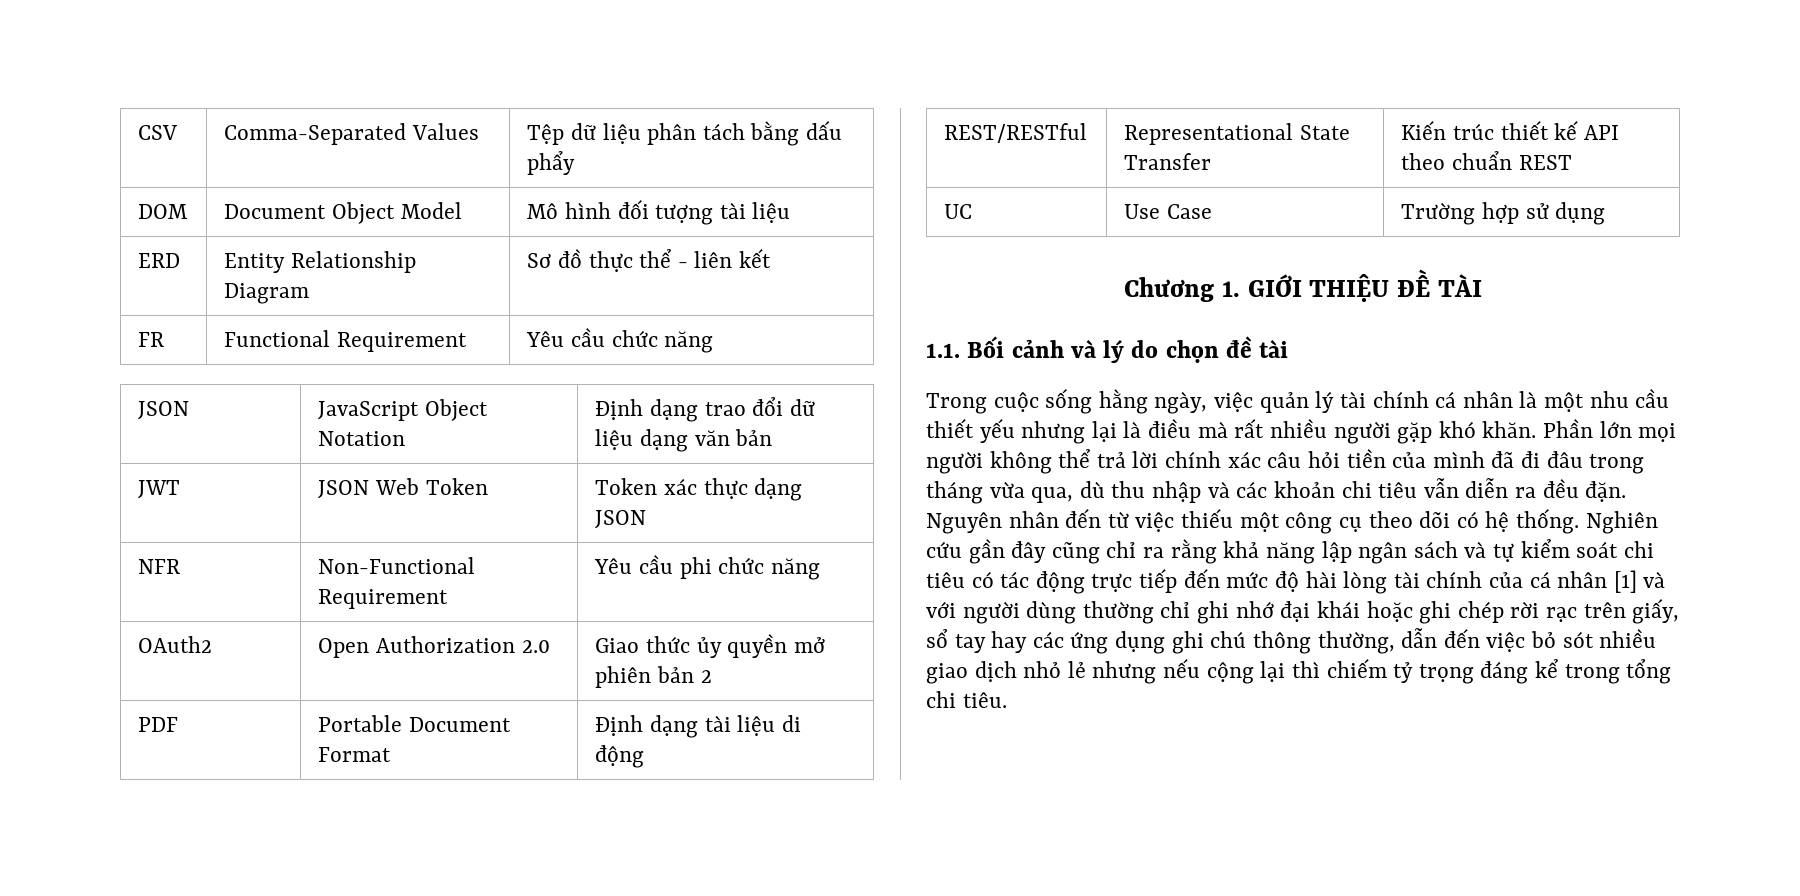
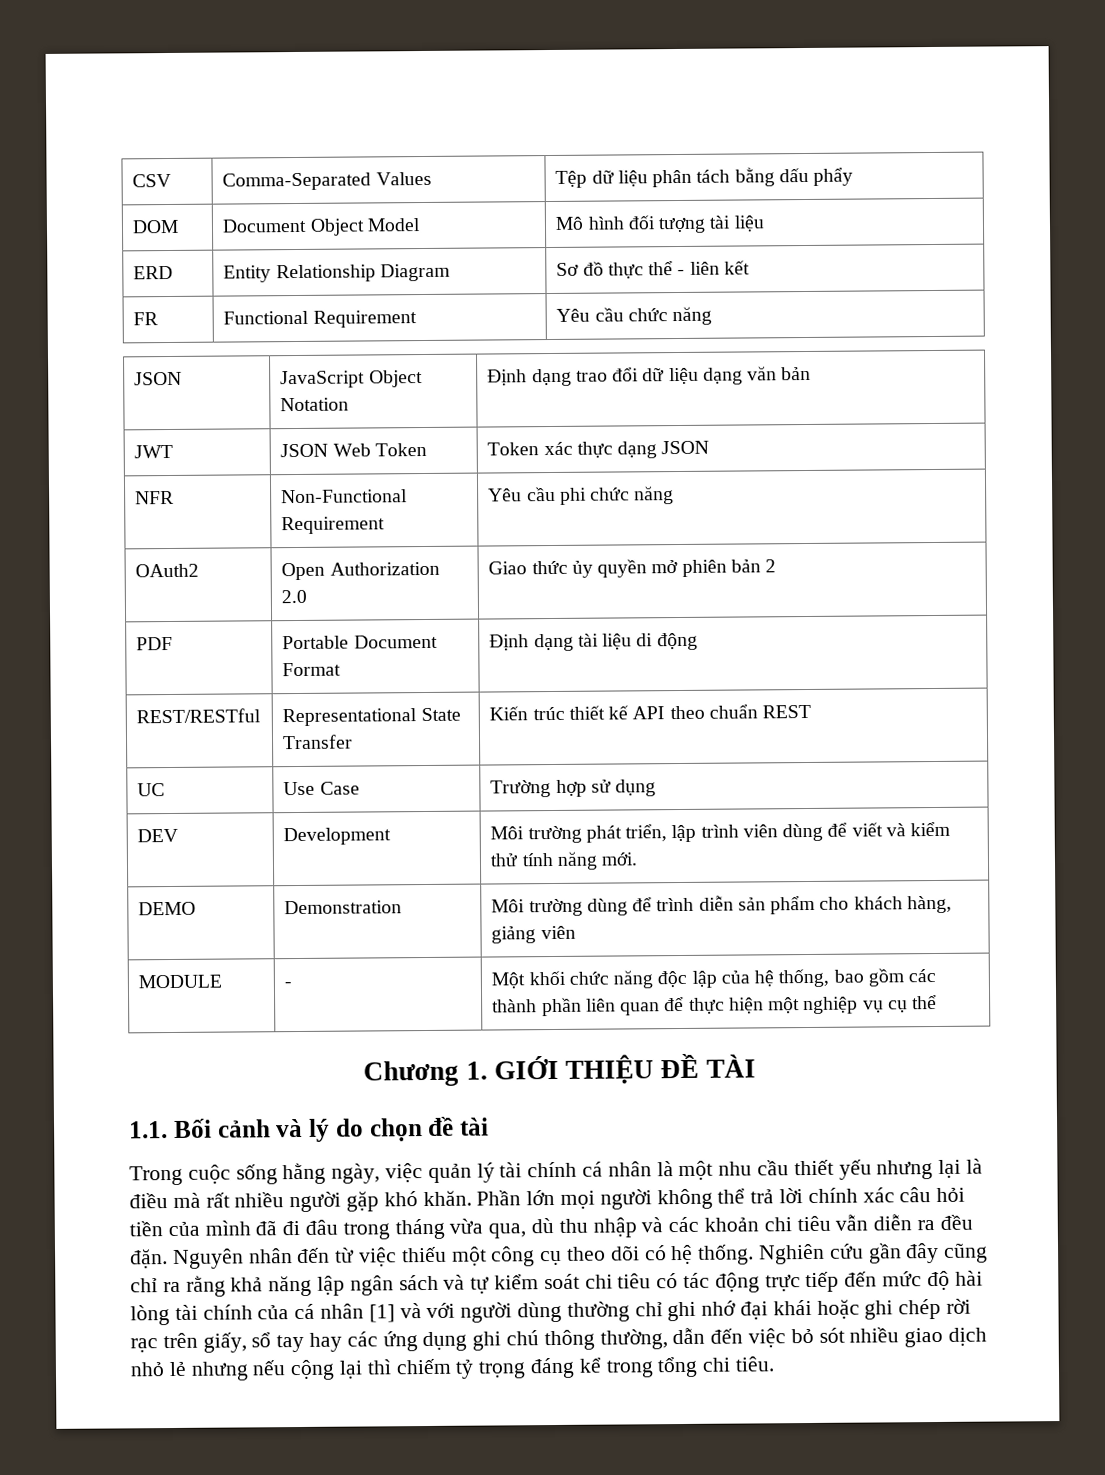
+ DEV | Development | Môi trường phát triển, lập trình viên dùng để viết và kiểm thử tính năng mới.
+ DEMO | Demonstration | Môi trường dùng để trình diễn sản phẩm cho khách hàng, giảng viên
+ MODULE | - | Một khối chức năng độc lập của hệ thống, bao gồm các thành phần liên quan để thực hiện một nghiệp vụ cụ thể

